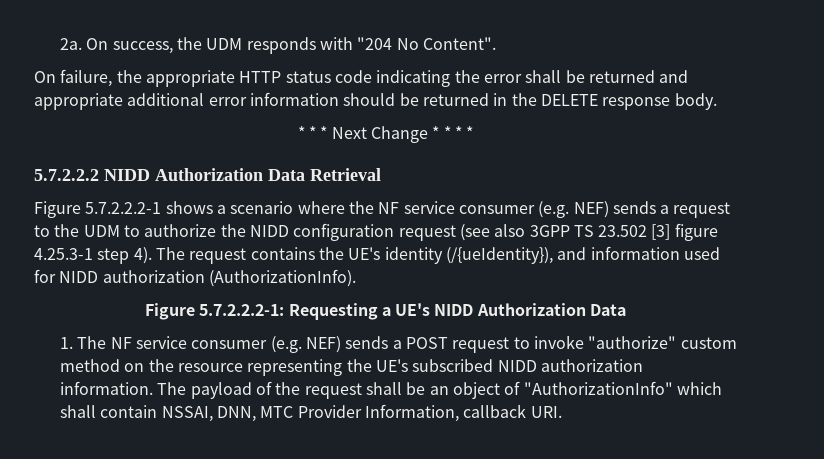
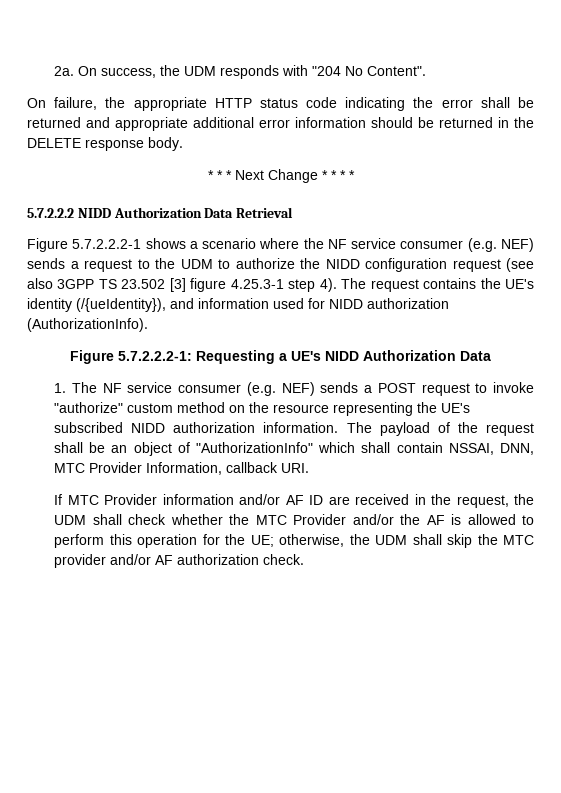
+ If MTC Provider information and/or AF ID are received in the request, the UDM shall check whether the MTC Provider and/or the AF is allowed to perform this operation for the UE; otherwise, the UDM shall skip the MTC provider and/or AF authorization check.

